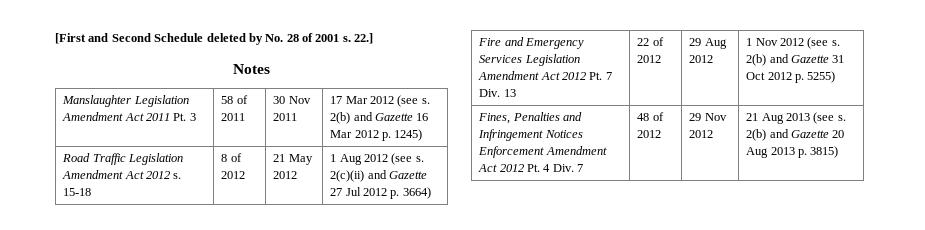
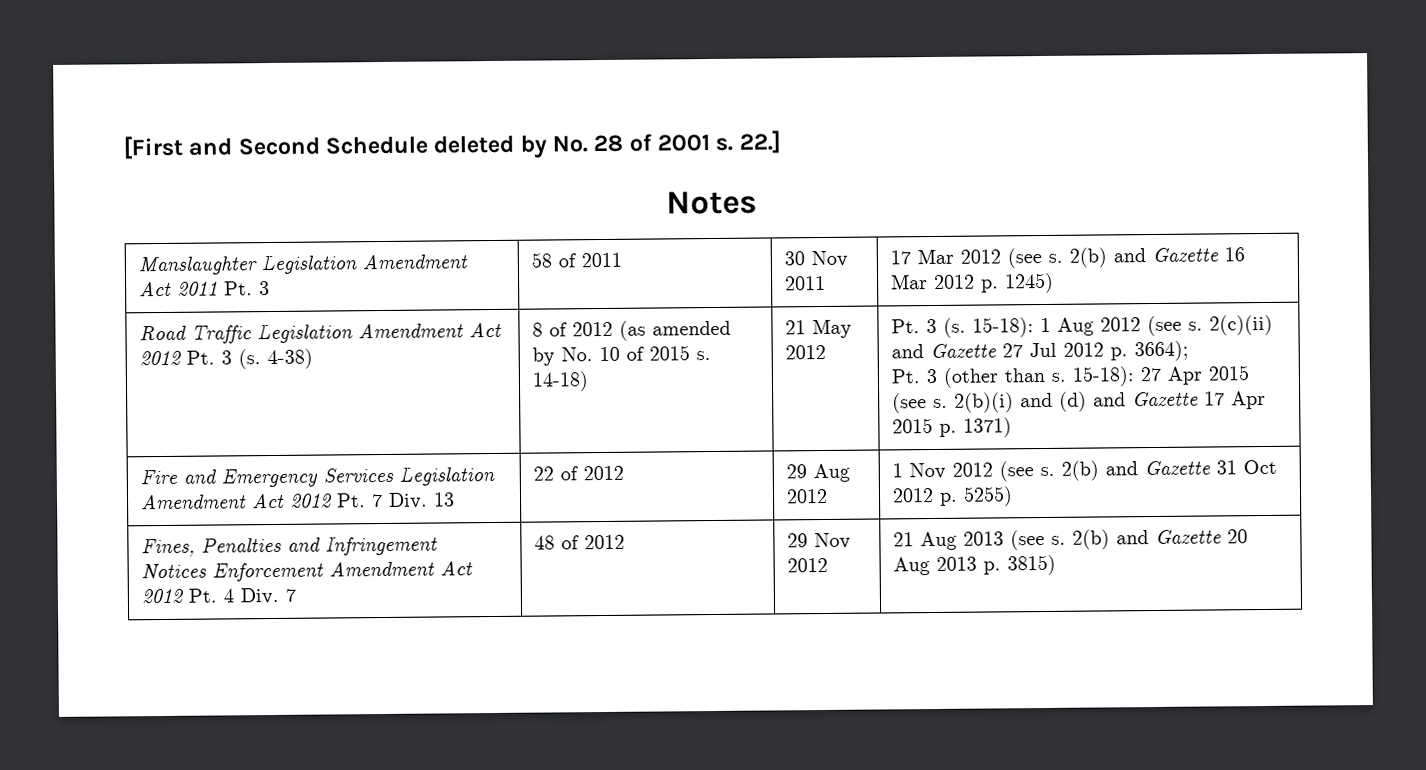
- Road Traffic Legislation Amendment Act 2012 s. 15-18
+ Road Traffic Legislation Amendment Act 2012 Pt. 3 (s. 4-38)
- 8 of 2012
+ 8 of 2012 (as amended by No. 10 of 2015 s. 14-18)
- 1 Aug 2012 (see s.
+ Pt. 3 (s. 15-18): 1 Aug 2012 (see s.
- 2(c)(ii) and Gazette 27 Jul 2012 p. 3664)
+ 2(c)(ii) and Gazette 27 Jul 2012 p. 3664);
+ Pt. 3 (other than s. 15-18): 27 Apr 2015 (see s. 2(b)(i) and (d) and Gazette 17 Apr 2015 p. 1371)

